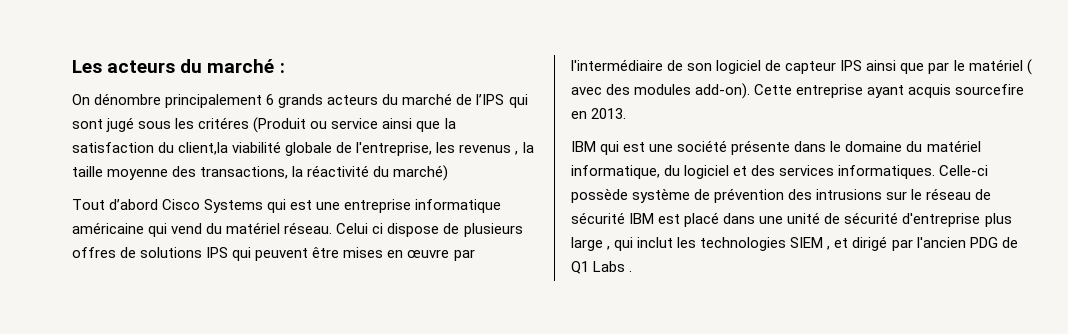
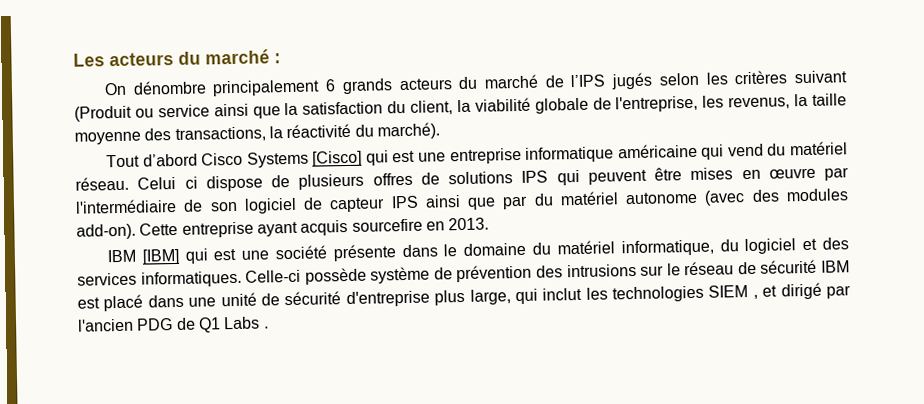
- On dénombre principalement 6 grands acteurs du marché de l’IPS qui sont jugé sous les critéres (Produit ou service ainsi que la satisfaction du client,la viabilité globale de l'entreprise, les revenus , la taille moyenne des transactions, la réactivité du marché)
+ On dénombre principalement 6 grands acteurs du marché de l’IPS jugés selon les critères suivant (Produit ou service ainsi que la satisfaction du client, la viabilité globale de l'entreprise, les revenus, la taille moyenne des transactions, la réactivité du marché).
- Tout d’abord Cisco Systems qui est une entreprise informatique américaine qui vend du matériel réseau.
+ Tout d’abord Cisco Systems [Cisco] qui est une entreprise informatique américaine qui vend du matériel réseau.
- Celui ci dispose de plusieurs offres de solutions IPS qui peuvent être mises en œuvre par l'intermédiaire de son logiciel de capteur IPS ainsi que par le matériel ( avec des modules add-on).
+ Celui ci dispose de plusieurs offres de solutions IPS qui peuvent être mises en œuvre par l'intermédiaire de son logiciel de capteur IPS ainsi que par du matériel autonome (avec des modules add-on).
- IBM qui est une société présente dans le domaine du matériel informatique, du logiciel et des services informatiques.
+ IBM [IBM] qui est une société présente dans le domaine du matériel informatique, du logiciel et des services informatiques.
- Celle-ci possède système de prévention des intrusions sur le réseau de sécurité IBM est placé dans une unité de sécurité d'entreprise plus large , qui inclut les technologies SIEM , et dirigé par l'ancien PDG de Q1 Labs .
+ Celle-ci possède système de prévention des intrusions sur le réseau de sécurité IBM est placé dans une unité de sécurité d'entreprise plus large, qui inclut les technologies SIEM , et dirigé par l'ancien PDG de Q1 Labs .

